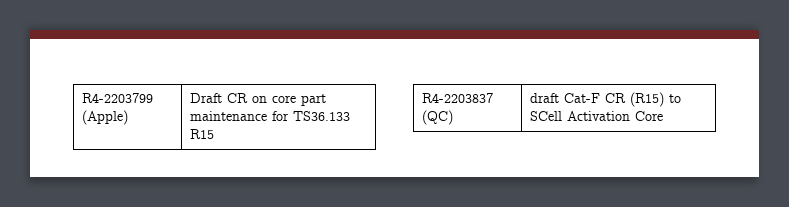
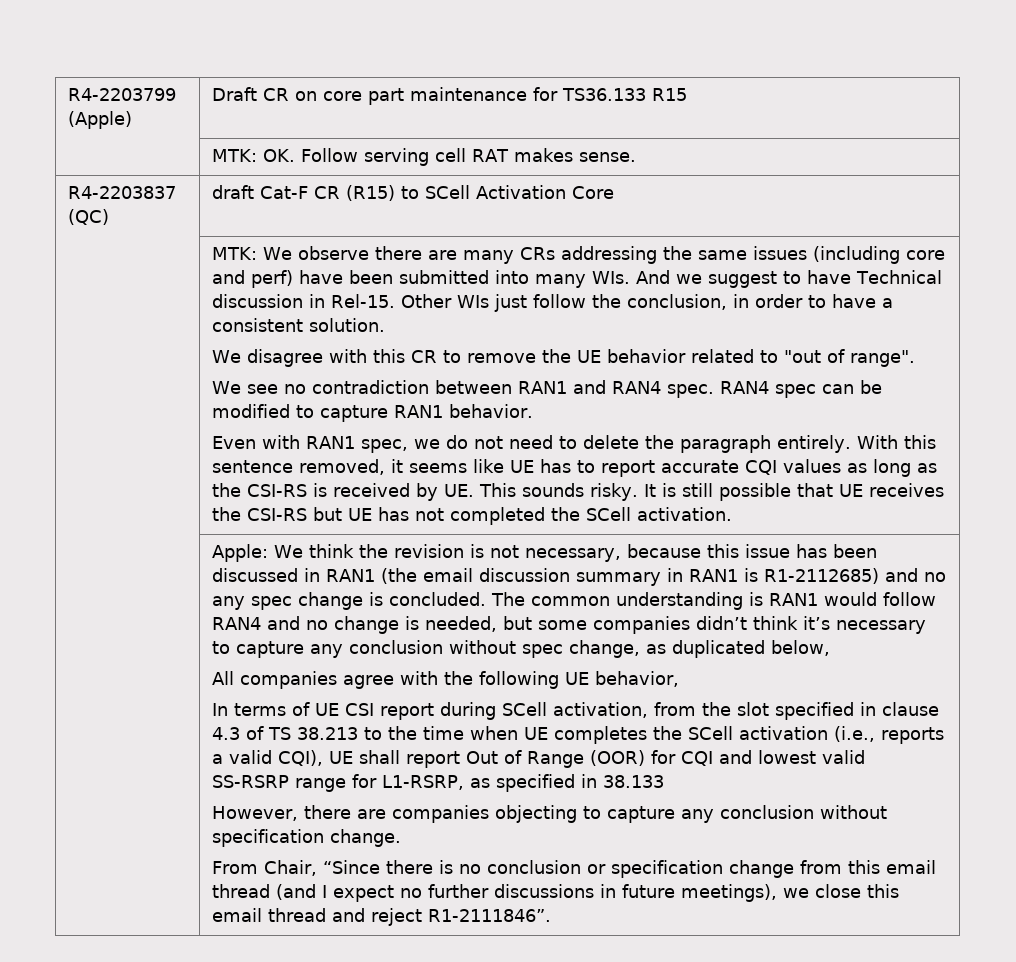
+ | MTK: OK. Follow serving cell RAT makes sense.
+ MTK: We observe there are many CRs addressing the same issues (including core and perf) have been submitted into many WIs. And we suggest to have Technical discussion in Rel-15. Other WIs just follow the conclusion, in order to have a consistent solution.
+ We disagree with this CR to remove the UE behavior related to "out of range".
+ We see no contradiction between RAN1 and RAN4 spec. RAN4 spec can be modified to capture RAN1 behavior.
+ Even with RAN1 spec, we do not need to delete the paragraph entirely. With this sentence removed, it seems like UE has to report accurate CQI values as long as the CSI-RS is received by UE. This sounds risky. It is still possible that UE receives the CSI-RS but UE has not completed the SCell activation.
+ | Apple: We think the revision is not necessary, because this issue has been discussed in RAN1 (the email discussion summary in RAN1 is R1-2112685) and no any spec change is concluded. The common understanding is RAN1 would follow RAN4 and no change is needed, but some companies didn’t think it’s necessary to capture any conclusion without spec change, as duplicated below,
+ All companies agree with the following UE behavior,
+ In terms of UE CSI report during SCell activation, from the slot specified in clause 4.3 of TS 38.213 to the time when UE completes the SCell activation (i.e., reports a valid CQI), UE shall report Out of Range (OOR) for CQI and lowest valid SS-RSRP range for L1-RSRP, as specified in 38.133
+ However, there are companies objecting to capture any conclusion without specification change.
+ From Chair, “Since there is no conclusion or specification change from this email thread (and I expect no further discussions in future meetings), we close this email thread and reject R1-2111846”.

